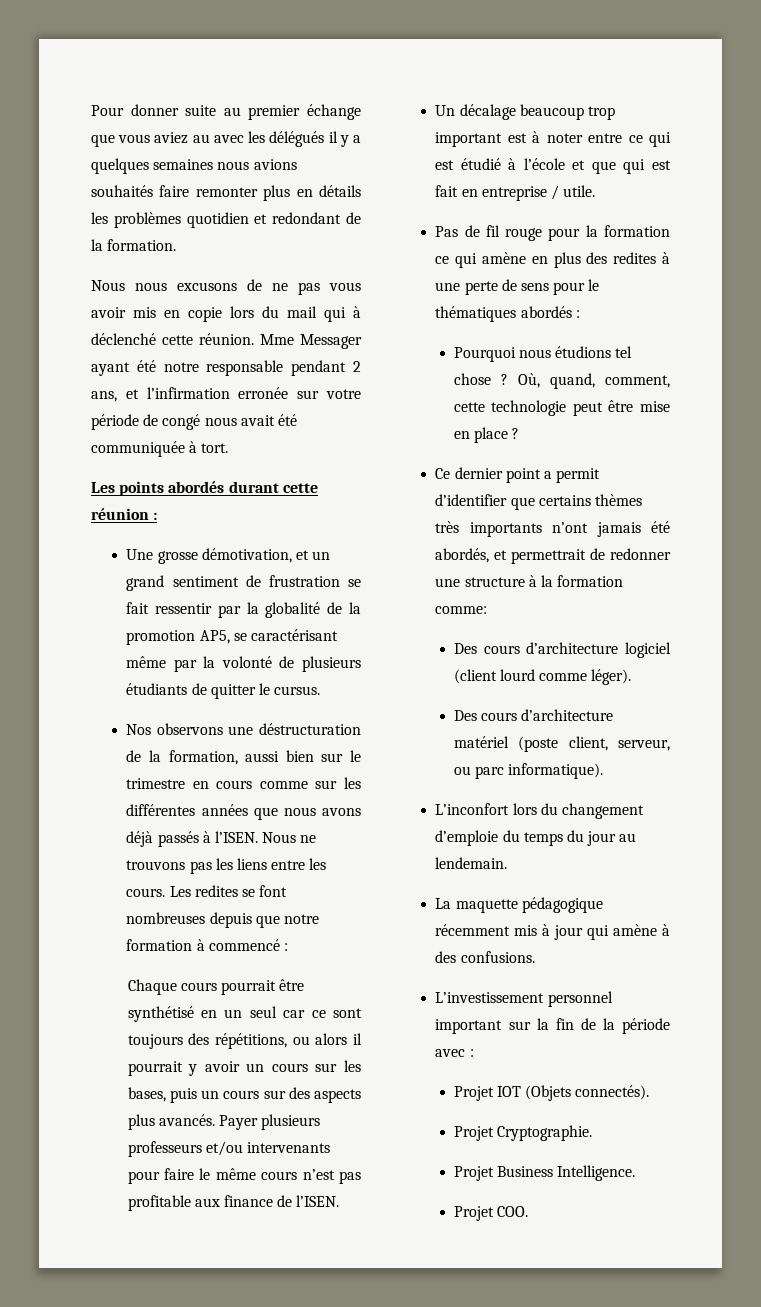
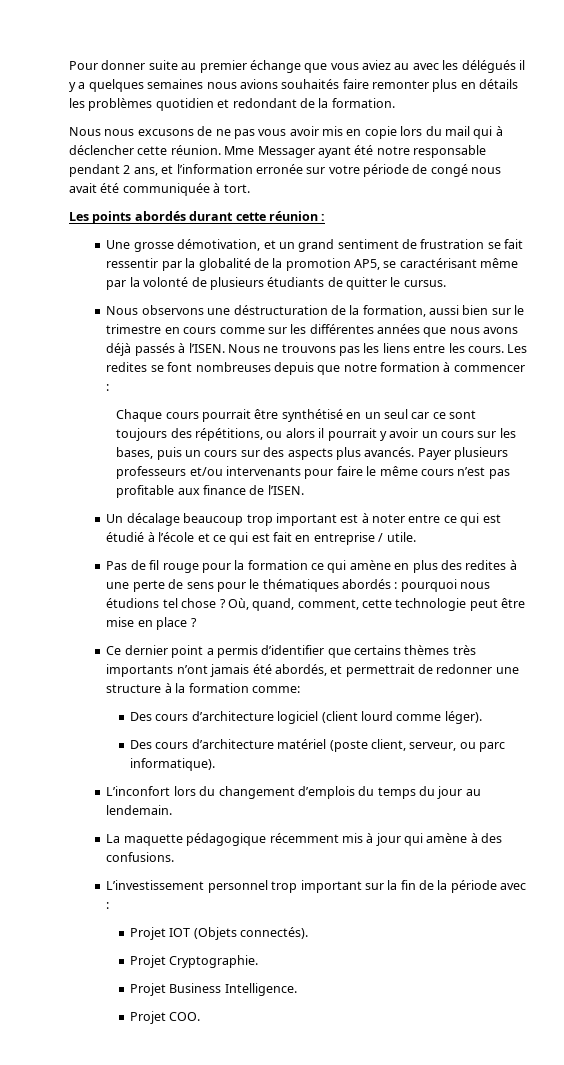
- Nous nous excusons de ne pas vous avoir mis en copie lors du mail qui à déclenché cette réunion.
+ Nous nous excusons de ne pas vous avoir mis en copie lors du mail qui à déclencher cette réunion.
- Mme Messager ayant été notre responsable pendant 2 ans, et l’infirmation erronée sur votre période de congé nous avait été communiquée à tort.
+ Mme Messager ayant été notre responsable pendant 2 ans, et l’information erronée sur votre période de congé nous avait été communiquée à tort.
- Nos observons une déstructuration de la formation, aussi bien sur le trimestre en cours comme sur les différentes années que nous avons déjà passés à l’ISEN.
+ Nous observons une déstructuration de la formation, aussi bien sur le trimestre en cours comme sur les différentes années que nous avons déjà passés à l’ISEN.
- Les redites se font nombreuses depuis que notre formation à commencé :
+ Les redites se font nombreuses depuis que notre formation à commencer :
- Un décalage beaucoup trop important est à noter entre ce qui est étudié à l’école et que qui est fait en entreprise / utile.
+ Un décalage beaucoup trop important est à noter entre ce qui est étudié à l’école et ce qui est fait en entreprise / utile.
- Pas de fil rouge pour la formation ce qui amène en plus des redites à une perte de sens pour le thématiques abordés :
- Pourquoi nous étudions tel chose ?
+ Pas de fil rouge pour la formation ce qui amène en plus des redites à une perte de sens pour le thématiques abordés : pourquoi nous étudions tel chose ?
- Ce dernier point a permit d’identifier que certains thèmes très importants n’ont jamais été abordés, et permettrait de redonner une structure à la formation comme:
+ Ce dernier point a permis d’identifier que certains thèmes très importants n’ont jamais été abordés, et permettrait de redonner une structure à la formation comme:
- L’inconfort lors du changement d’emploie du temps du jour au lendemain.
+ L’inconfort lors du changement d’emplois du temps du jour au lendemain.
- L’investissement personnel important sur la fin de la période avec :
+ L’investissement personnel trop important sur la fin de la période avec :

